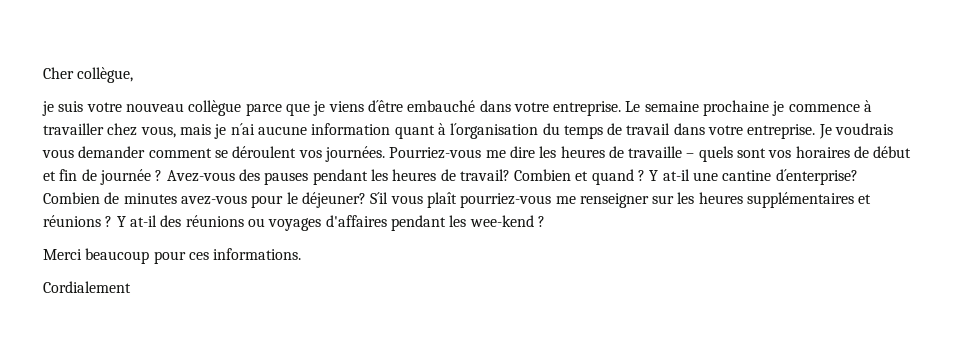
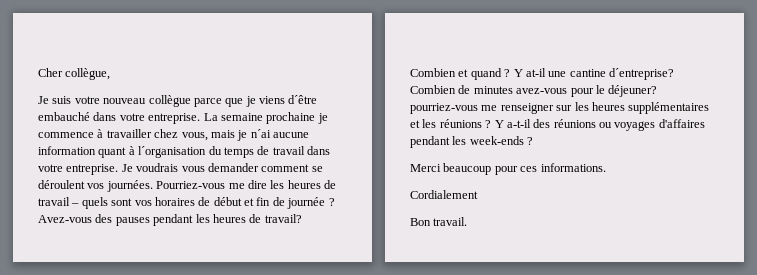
- je suis votre nouveau collègue parce que je viens d´être embauché dans votre entreprise.
+ Je suis votre nouveau collègue parce que je viens d´être embauché dans votre entreprise.
- Le semaine prochaine je commence à travailler chez vous, mais je n´ai aucune information quant à l´organisation du temps de travail dans votre entreprise.
+ La semaine prochaine je commence à travailler chez vous, mais je n´ai aucune information quant à l´organisation du temps de travail dans votre entreprise.
- Pourriez-vous me dire les heures de travaille – quels sont vos horaires de début et fin de journée ?
+ Pourriez-vous me dire les heures de travail – quels sont vos horaires de début et fin de journée ?
- Y at-il une cantine d´enterprise?
+ Y at-il une cantine d´entreprise?
- Combien de minutes avez-vous pour le déjeuner? S´il vous plaît pourriez-vous me renseigner sur les heures supplémentaires et réunions ?
+ Combien de minutes avez-vous pour le déjeuner? pourriez-vous me renseigner sur les heures supplémentaires et les réunions ?
- Y at-il des réunions ou voyages d'affaires pendant les wee-kend ?
+ Y a-t-il des réunions ou voyages d'affaires pendant les week-ends ?
+ Bon travail.

